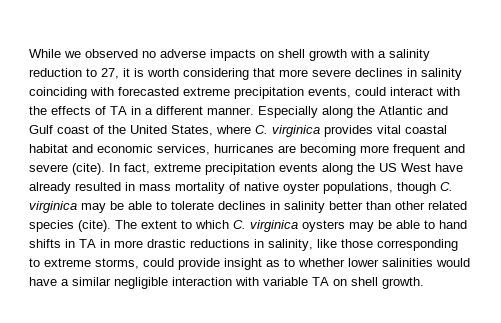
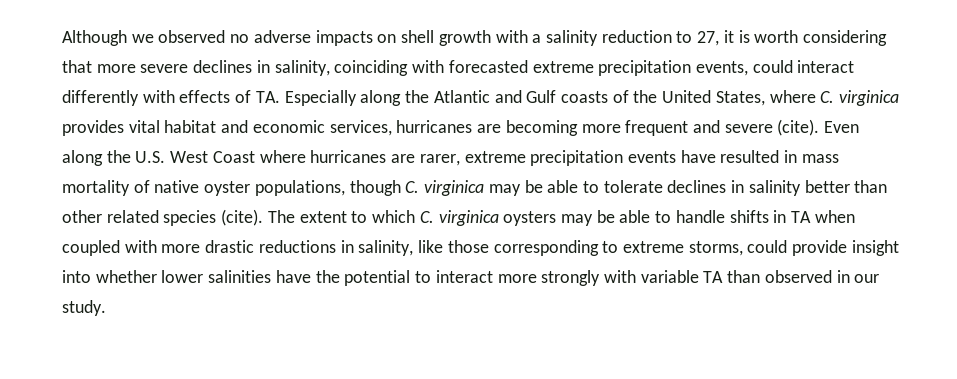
- While we observed no adverse impacts on shell growth with a salinity reduction to 27, it is worth considering that more severe declines in salinity coinciding with forecasted extreme precipitation events, could interact with the effects of TA in a different manner. Especially along the Atlantic and Gulf coast of the United States, where C. virginica provides vital coastal habitat and economic services, hurricanes are becoming more frequent and severe (cite).
+ Although we observed no adverse impacts on shell growth with a salinity reduction to 27, it is worth considering that more severe declines in salinity, coinciding with forecasted extreme precipitation events, could interact differently with effects of TA. Especially along the Atlantic and Gulf coasts of the United States, where C. virginica provides vital habitat and economic services, hurricanes are becoming more frequent and severe (cite).
- In fact, extreme precipitation events along the US West have already resulted in mass mortality of native oyster populations, though C. virginica may be able to tolerate declines in salinity better than other related species (cite).
+ Even along the U.S. West Coast where hurricanes are rarer, extreme precipitation events have resulted in mass mortality of native oyster populations, though C. virginica may be able to tolerate declines in salinity better than other related species (cite).
- The extent to which C. virginica oysters may be able to hand shifts in TA in more drastic reductions in salinity, like those corresponding to extreme storms, could provide insight as to whether lower salinities would have a similar negligible interaction with variable TA on shell growth.
+ The extent to which C. virginica oysters may be able to handle shifts in TA when coupled with more drastic reductions in salinity, like those corresponding to extreme storms, could provide insight into whether lower salinities have the potential to interact more strongly with variable TA than observed in our study.

